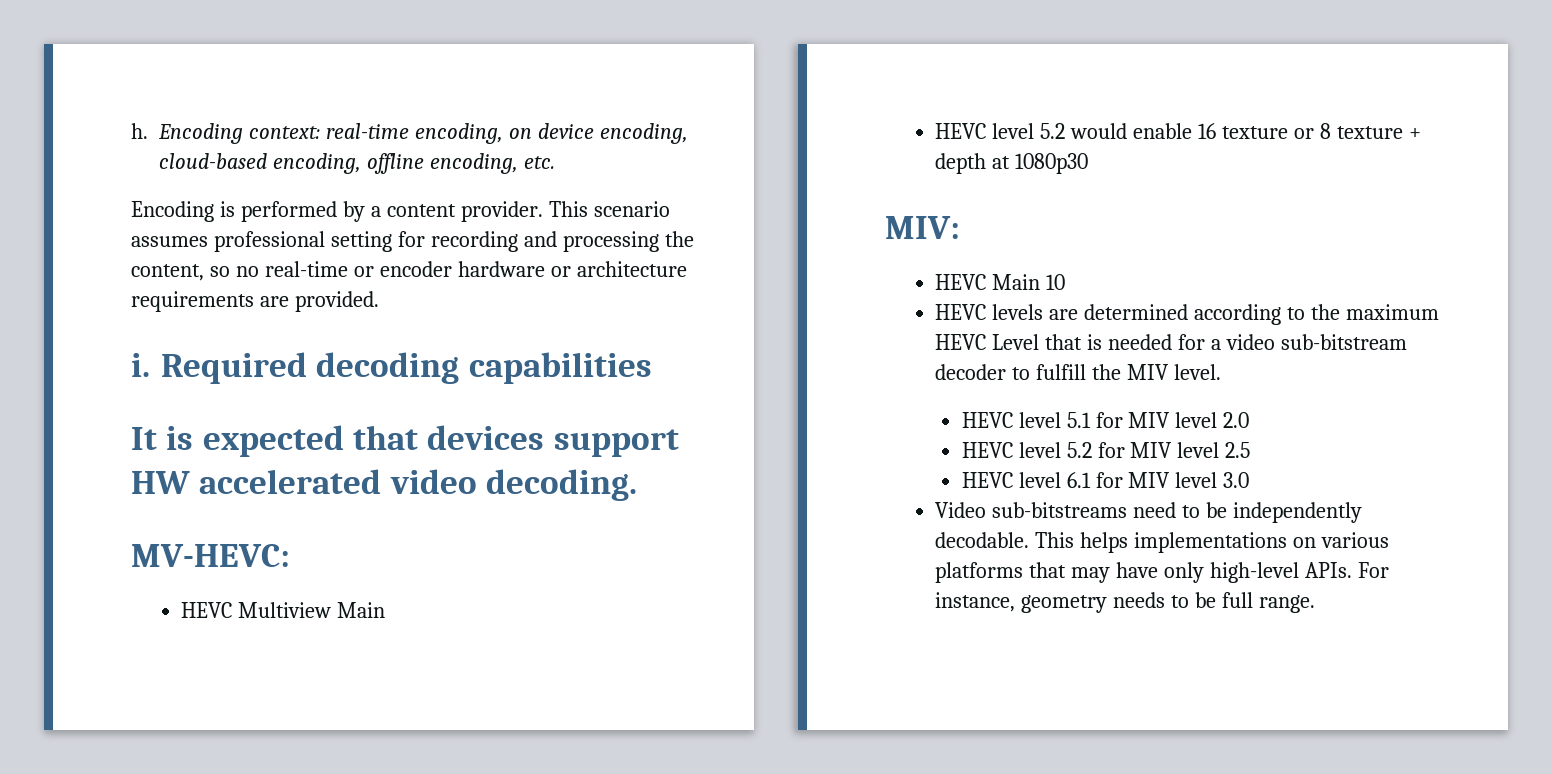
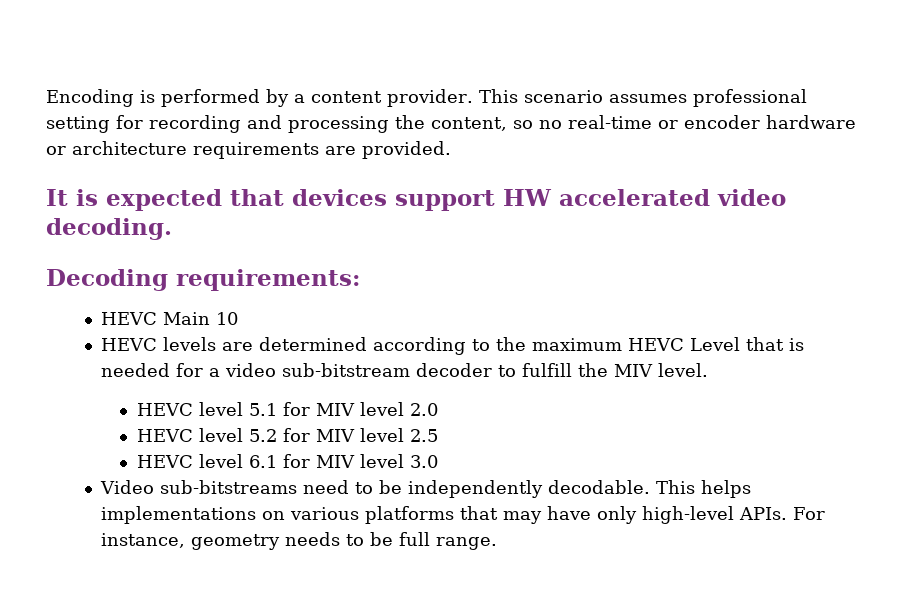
- h. Encoding context: real-time encoding, on device encoding, cloud-based encoding, offline encoding, etc.
- i. Required decoding capabilities
- MV-HEVC:
- HEVC Multiview Main
- HEVC level 5.2 would enable 16 texture or 8 texture + depth at 1080p30
- MIV:
+ Decoding requirements:

